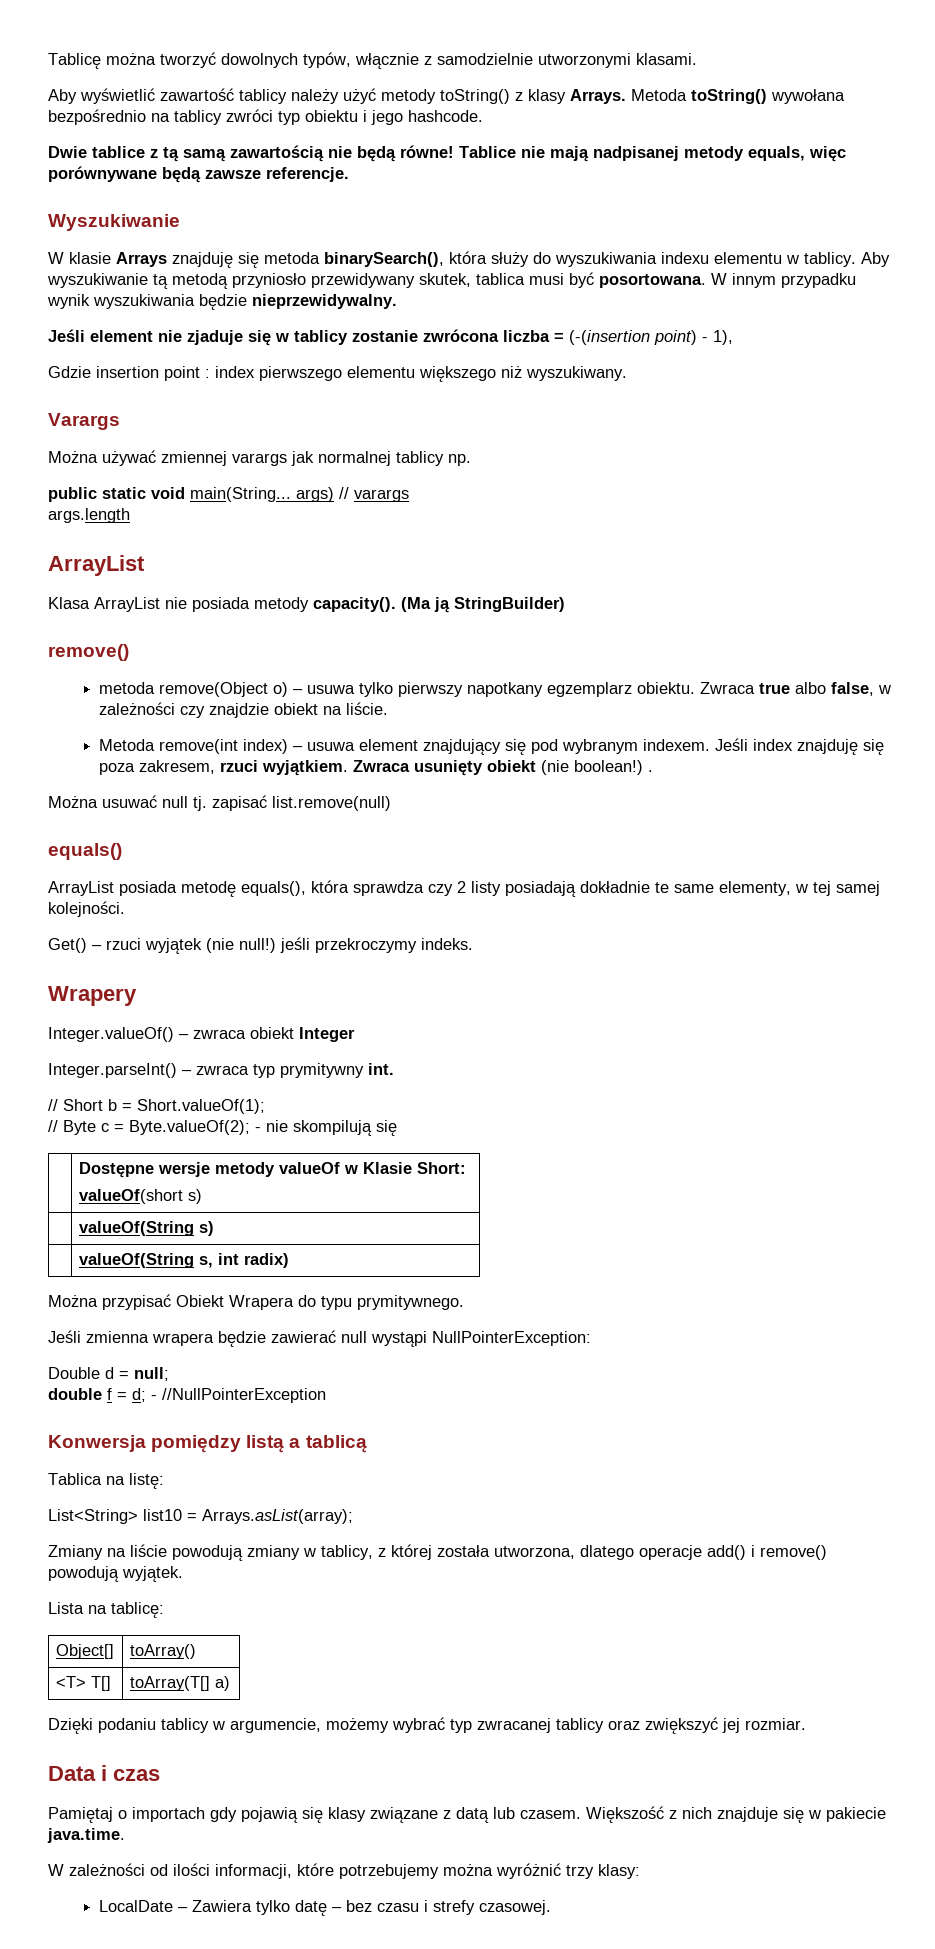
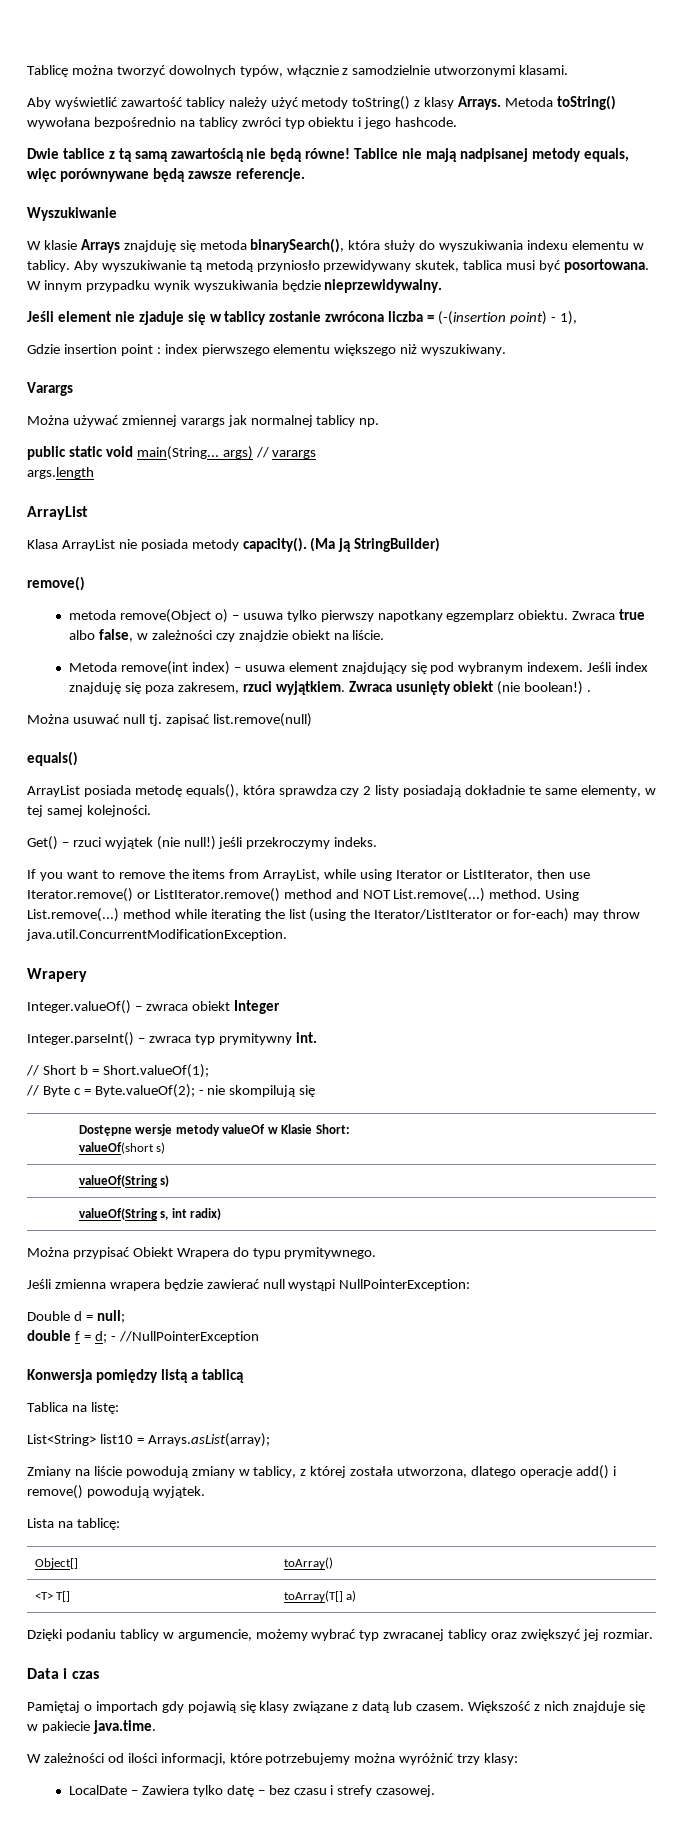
+ If you want to remove the items from ArrayList, while using Iterator or ListIterator, then use Iterator.remove() or ListIterator.remove() method and NOT List.remove(...) method. Using List.remove(...) method while iterating the list (using the Iterator/ListIterator or for-each) may throw java.util.ConcurrentModificationException.

